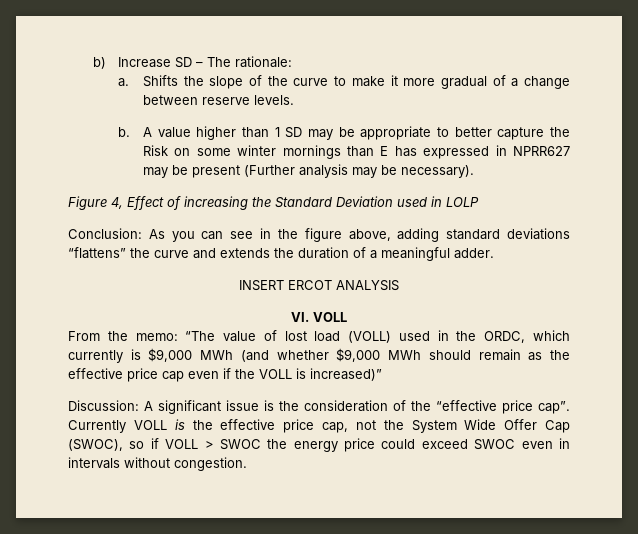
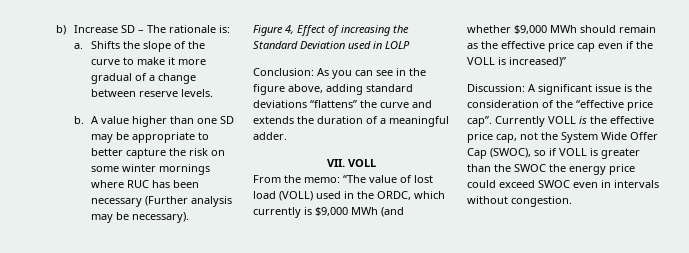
- b) Increase SD – The rationale:
+ b) Increase SD – The rationale is:
- A value higher than 1 SD may be appropriate to better capture the Risk on some winter mornings than E has expressed in NPRR627 may be present (Further analysis may be necessary).
+ A value higher than one SD may be appropriate to better capture the risk on some winter mornings where RUC has been necessary (Further analysis may be necessary).
- INSERT ERCOT ANALYSIS
- VI. VOLL
+ VII. VOLL
- Currently VOLL is the effective price cap, not the System Wide Offer Cap (SWOC), so if VOLL > SWOC the energy price could exceed SWOC even in intervals without congestion.
+ Currently VOLL is the effective price cap, not the System Wide Offer Cap (SWOC), so if VOLL is greater than the SWOC the energy price could exceed SWOC even in intervals without congestion.

